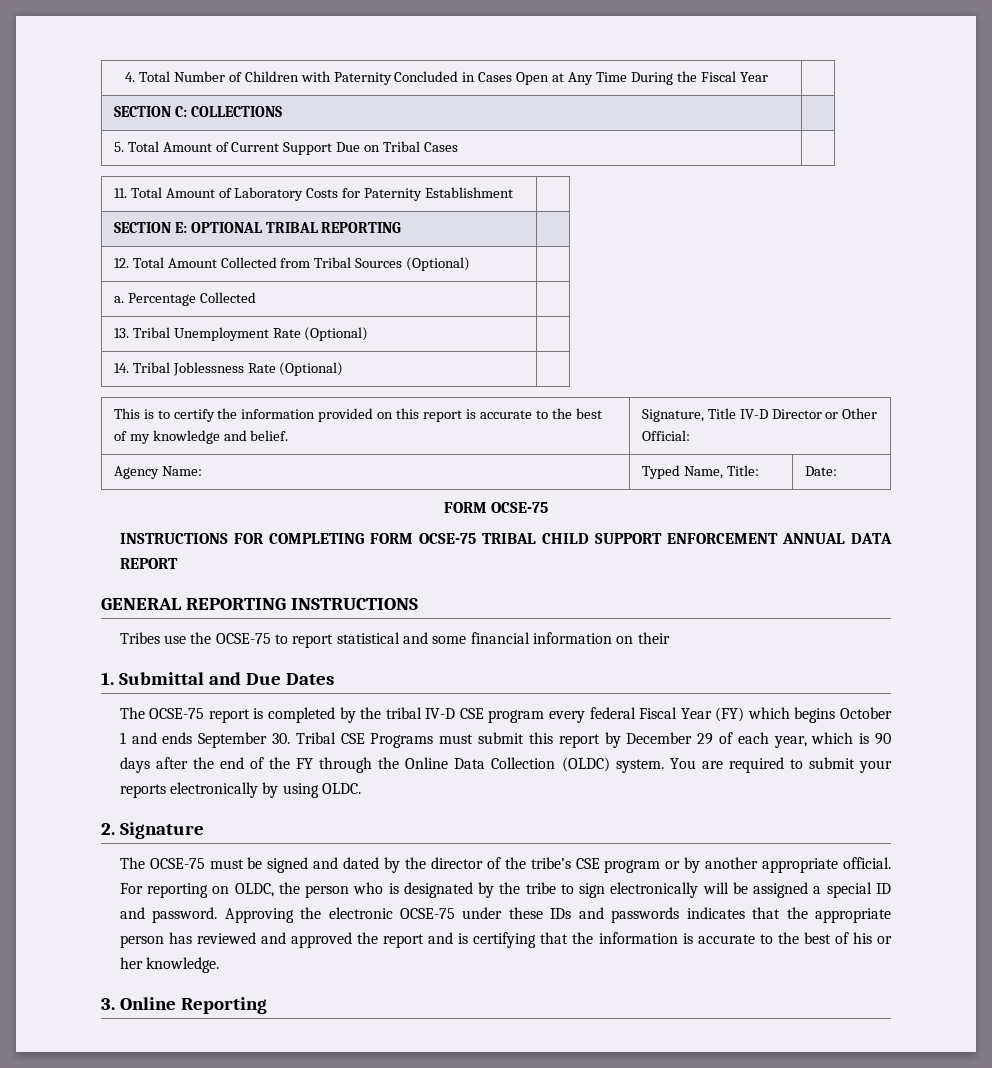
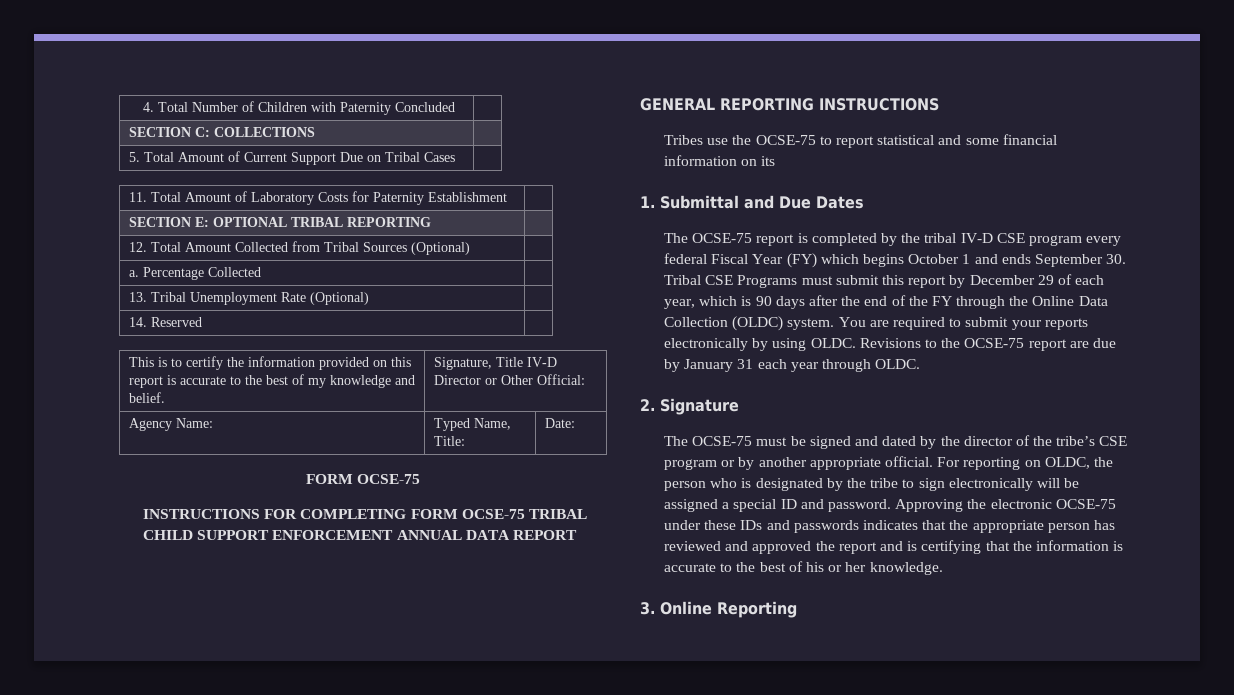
- 4. Total Number of Children with Paternity Concluded in Cases Open at Any Time During the Fiscal Year |
+ 4. Total Number of Children with Paternity Concluded |
- 14. Tribal Joblessness Rate (Optional) |
+ 14. Reserved |
- Tribes use the OCSE-75 to report statistical and some financial information on their
+ Tribes use the OCSE-75 to report statistical and some financial information on its
+ Revisions to the OCSE-75 report are due by January 31 each year through OLDC.

